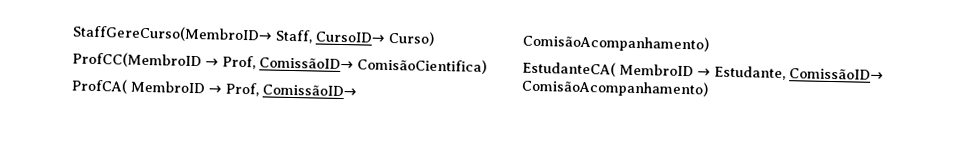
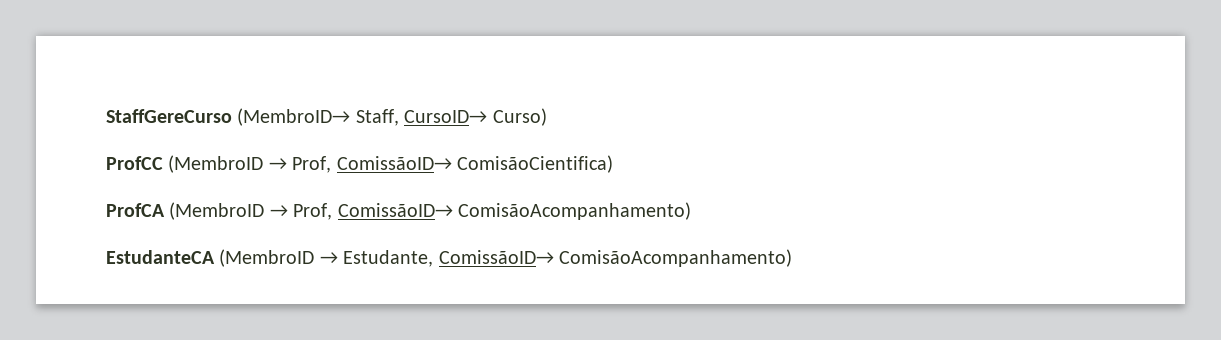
- StaffGereCurso(MembroID→ Staff, CursoID→ Curso)
+ StaffGereCurso (MembroID→ Staff, CursoID→ Curso)
- ProfCC(MembroID → Prof, ComissãoID→ ComisãoCientifica)
+ ProfCC (MembroID → Prof, ComissãoID→ ComisãoCientifica)
- ProfCA( MembroID → Prof, ComissãoID→ ComisãoAcompanhamento)
+ ProfCA (MembroID → Prof, ComissãoID→ ComisãoAcompanhamento)
- EstudanteCA( MembroID → Estudante, ComissãoID→ ComisãoAcompanhamento)
+ EstudanteCA (MembroID → Estudante, ComissãoID→ ComisãoAcompanhamento)

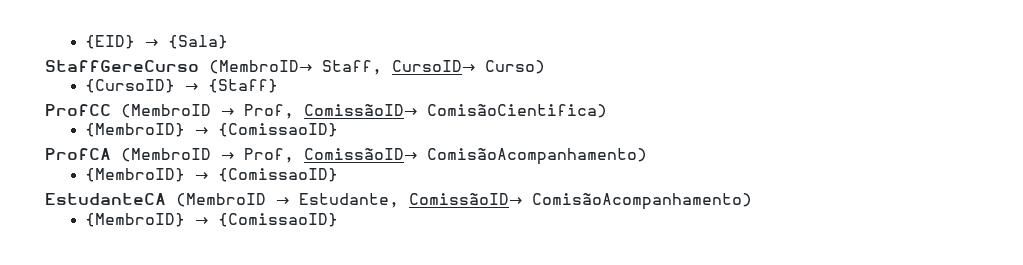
+ {EID} → {Sala}
+ {CursoID} → {Staff}
  ProfCC (MembroID → Prof, ComissãoID→ ComisãoCientifica)
+ {MembroID} → {ComissaoID}
  ProfCA (MembroID → Prof, ComissãoID→ ComisãoAcompanhamento)
+ {MembroID} → {ComissaoID}
  EstudanteCA (MembroID → Estudante, ComissãoID→ ComisãoAcompanhamento)
+ {MembroID} → {ComissaoID}

